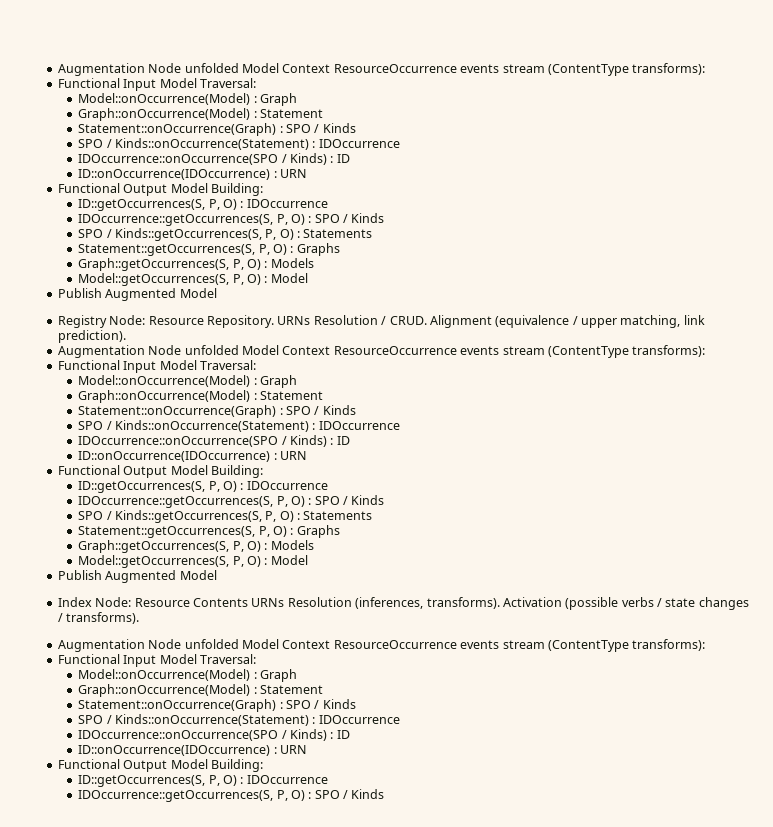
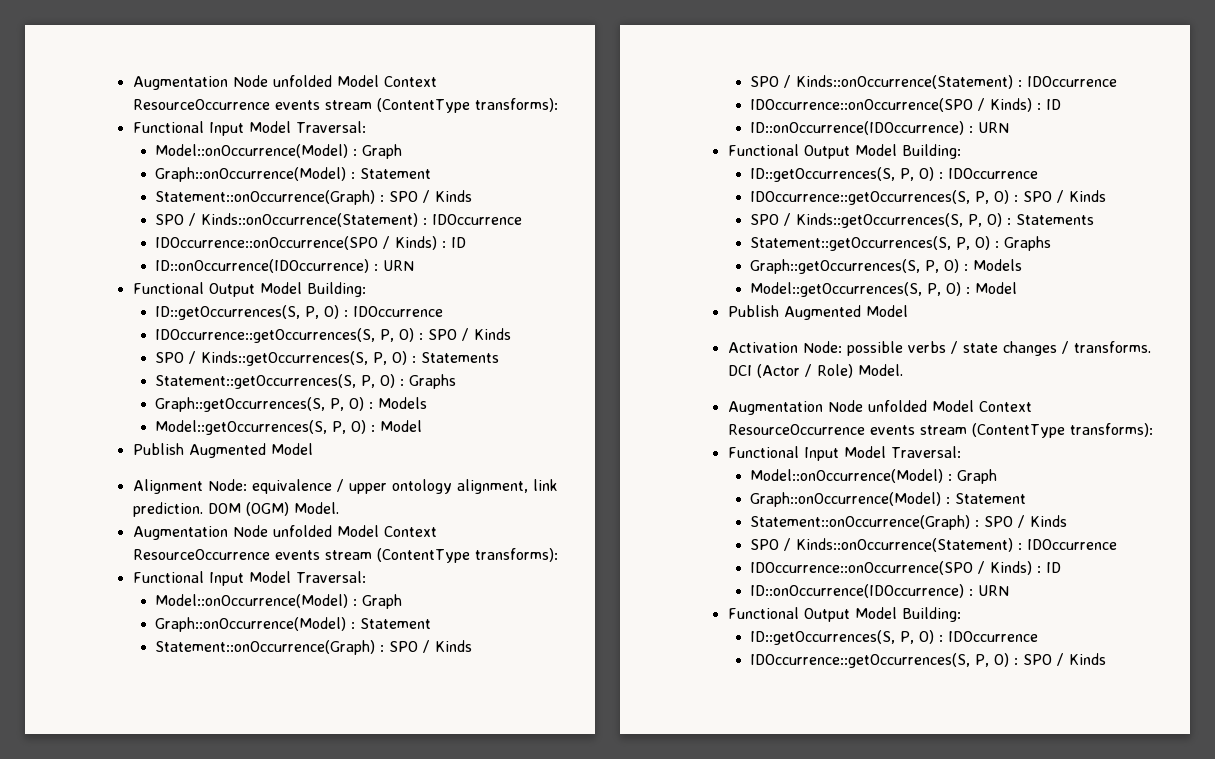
- Registry Node: Resource Repository. URNs Resolution / CRUD. Alignment (equivalence / upper matching, link prediction).
+ Alignment Node: equivalence / upper ontology alignment, link prediction. DOM (OGM) Model.
- Index Node: Resource Contents URNs Resolution (inferences, transforms). Activation (possible verbs / state changes / transforms).
+ Activation Node: possible verbs / state changes / transforms. DCI (Actor / Role) Model.

